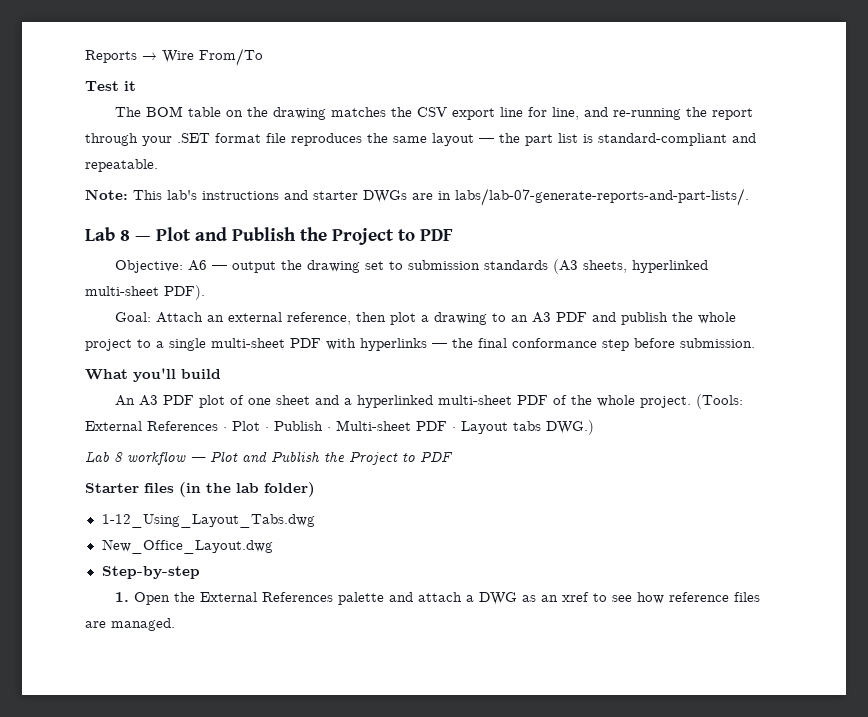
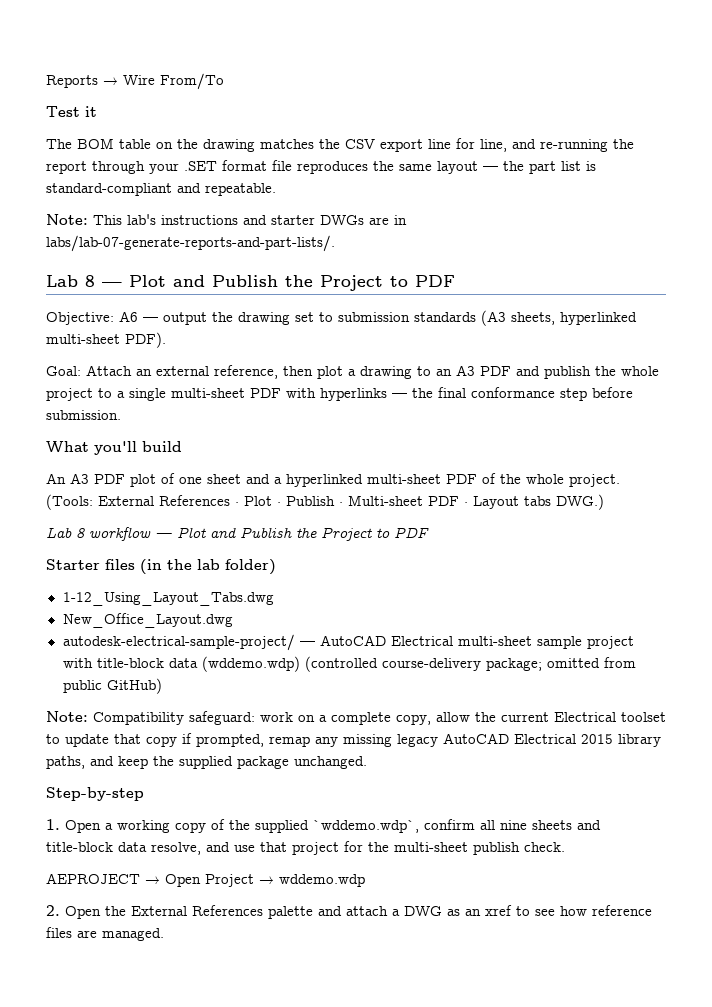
+ autodesk-electrical-sample-project/ — AutoCAD Electrical multi-sheet sample project with title-block data (wddemo.wdp) (controlled course-delivery package; omitted from public GitHub)
+ Note: Compatibility safeguard: work on a complete copy, allow the current Electrical toolset to update that copy if prompted, remap any missing legacy AutoCAD Electrical 2015 library paths, and keep the supplied package unchanged.
  Step-by-step
- 1. Open the External References palette and attach a DWG as an xref to see how reference files are managed.
+ 1. Open a working copy of the supplied `wddemo.wdp`, confirm all nine sheets and title-block data resolve, and use that project for the multi-sheet publish check.
+ AEPROJECT → Open Project → wddemo.wdp
+ 2. Open the External References palette and attach a DWG as an xref to see how reference files are managed.

